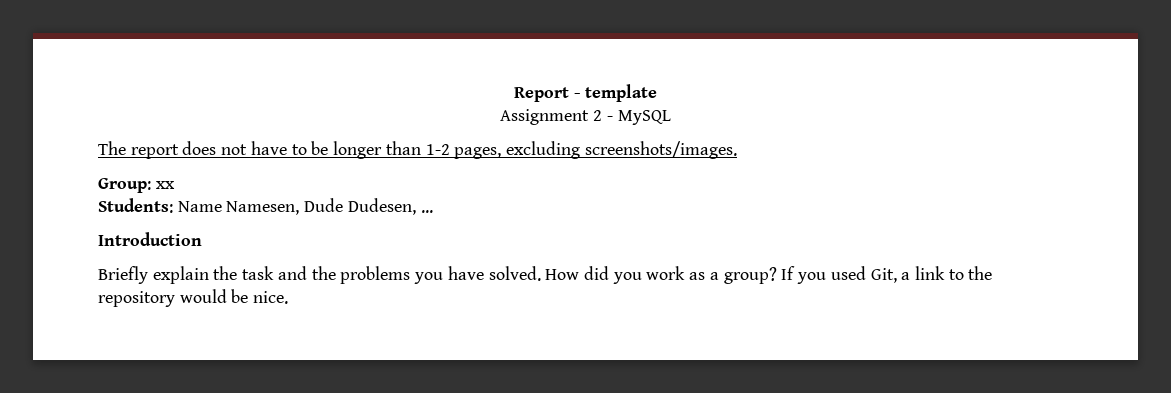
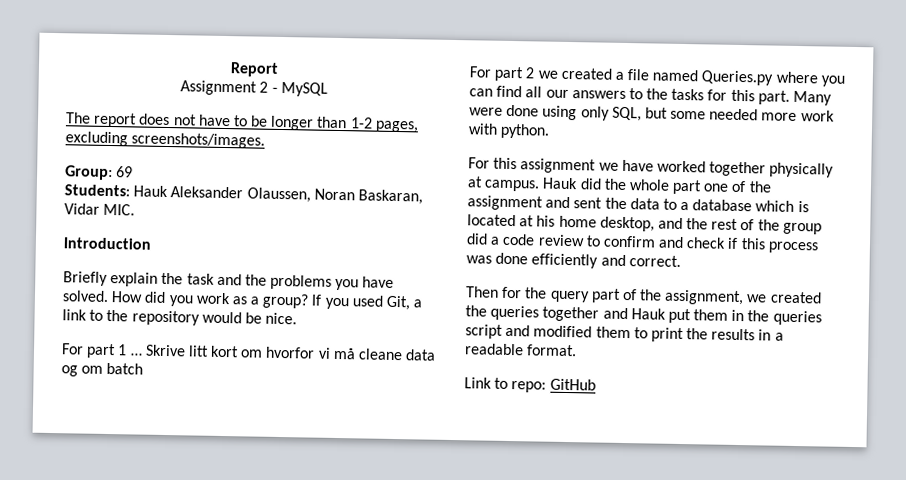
- Report - template
+ Report
- Group: xx
+ Group: 69
- Students: Name Namesen, Dude Dudesen, ...
+ Students: Hauk Aleksander Olaussen, Noran Baskaran, Vidar MIC.
+ For part 1 … Skrive litt kort om hvorfor vi må cleane data og om batch
+ For part 2 we created a file named Queries.py where you can find all our answers to the tasks for this part. Many were done using only SQL, but some needed more work with python.
+ For this assignment we have worked together physically at campus. Hauk did the whole part one of the assignment and sent the data to a database which is located at his home desktop, and the rest of the group did a code review to confirm and check if this process was done efficiently and correct.
+ Then for the query part of the assignment, we created the queries together and Hauk put them in the queries script and modified them to print the results in a readable format.
+ Link to repo: GitHub

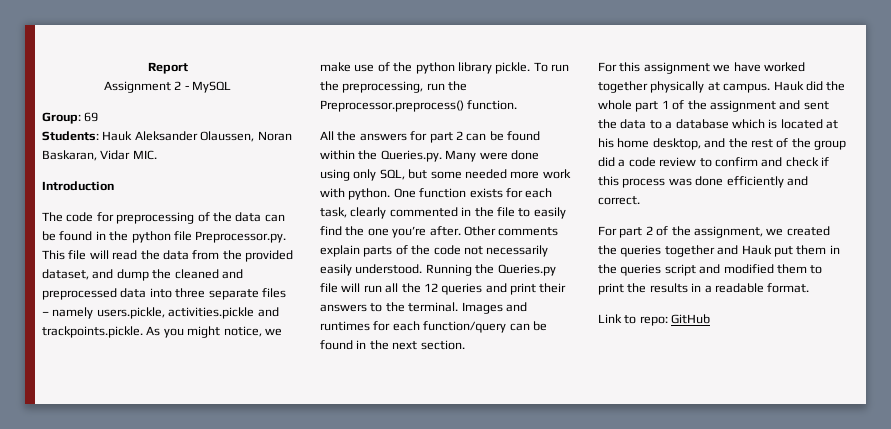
- The report does not have to be longer than 1-2 pages, excluding screenshots/images.
- Briefly explain the task and the problems you have solved. How did you work as a group? If you used Git, a link to the repository would be nice.
- For part 1 … Skrive litt kort om hvorfor vi må cleane data og om batch
- For part 2 we created a file named Queries.py where you can find all our answers to the tasks for this part. Many were done using only SQL, but some needed more work with python.
+ The code for preprocessing of the data can be found in the python file Preprocessor.py. This file will read the data from the provided dataset, and dump the cleaned and preprocessed data into three separate files – namely users.pickle, activities.pickle and trackpoints.pickle. As you might notice, we make use of the python library pickle. To run the preprocessing, run the Preprocessor.preprocess() function.
+ All the answers for part 2 can be found within the Queries.py. Many were done using only SQL, but some needed more work with python. One function exists for each task, clearly commented in the file to easily find the one you’re after. Other comments explain parts of the code not necessarily easily understood. Running the Queries.py file will run all the 12 queries and print their answers to the terminal. Images and runtimes for each function/query can be found in the next section.
- Hauk did the whole part one of the assignment and sent the data to a database which is located at his home desktop, and the rest of the group did a code review to confirm and check if this process was done efficiently and correct.
+ Hauk did the whole part 1 of the assignment and sent the data to a database which is located at his home desktop, and the rest of the group did a code review to confirm and check if this process was done efficiently and correct.
- Then for the query part of the assignment, we created the queries together and Hauk put them in the queries script and modified them to print the results in a readable format.
+ For part 2 of the assignment, we created the queries together and Hauk put them in the queries script and modified them to print the results in a readable format.

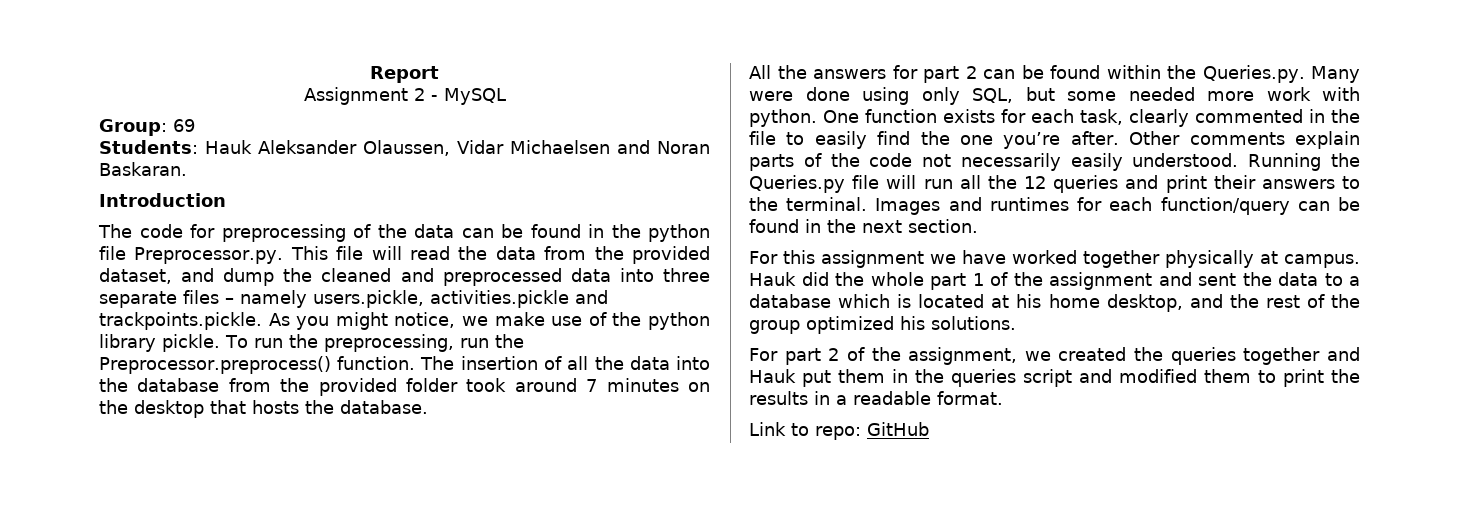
- Students: Hauk Aleksander Olaussen, Noran Baskaran, Vidar MIC.
+ Students: Hauk Aleksander Olaussen, Vidar Michaelsen and Noran Baskaran.
+ The insertion of all the data into the database from the provided folder took around 7 minutes on the desktop that hosts the database.
- Hauk did the whole part 1 of the assignment and sent the data to a database which is located at his home desktop, and the rest of the group did a code review to confirm and check if this process was done efficiently and correct.
+ Hauk did the whole part 1 of the assignment and sent the data to a database which is located at his home desktop, and the rest of the group optimized his solutions.

